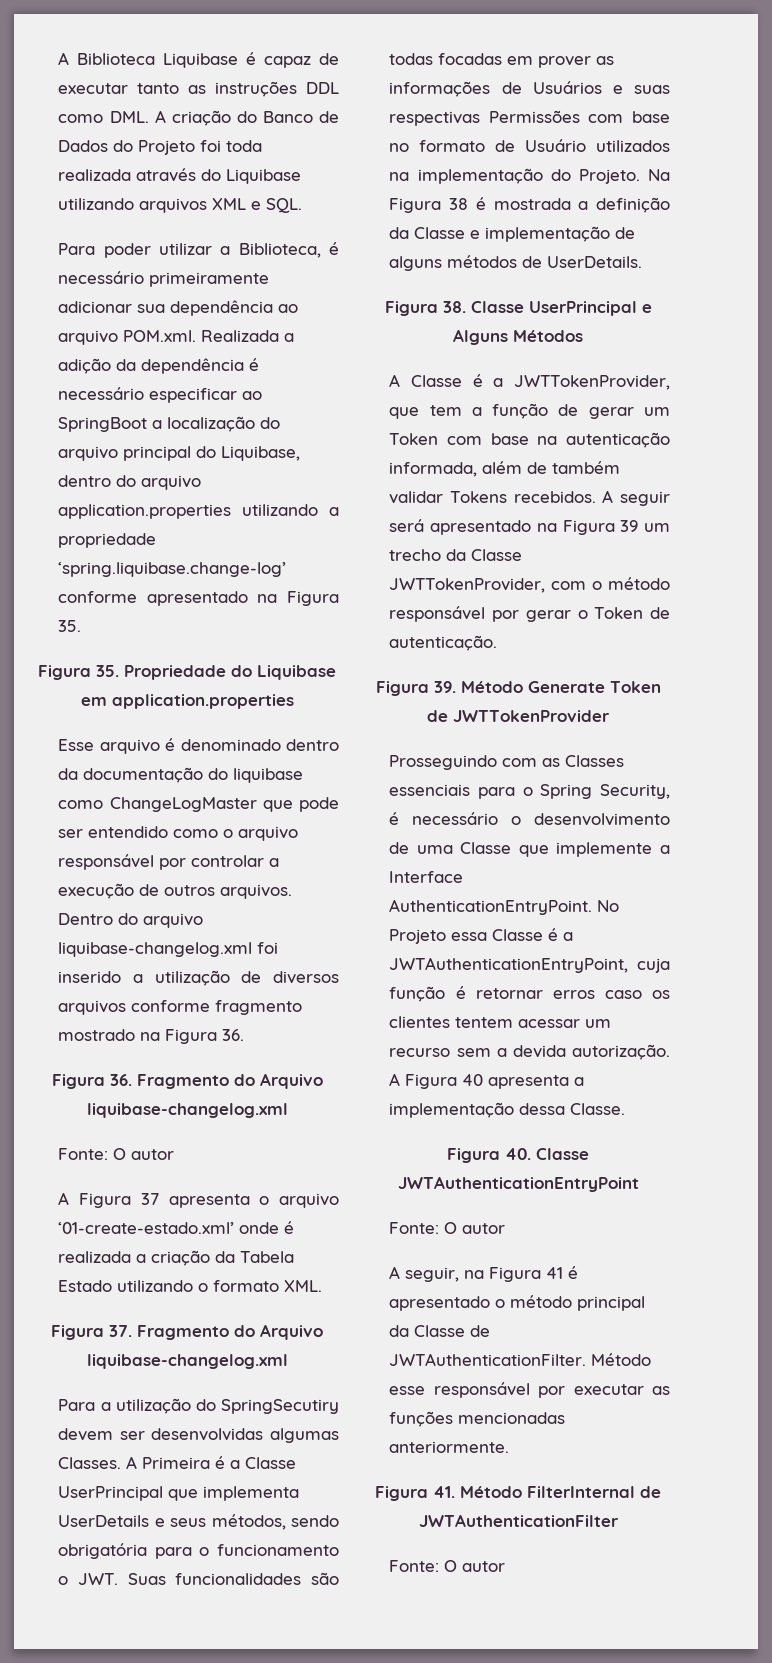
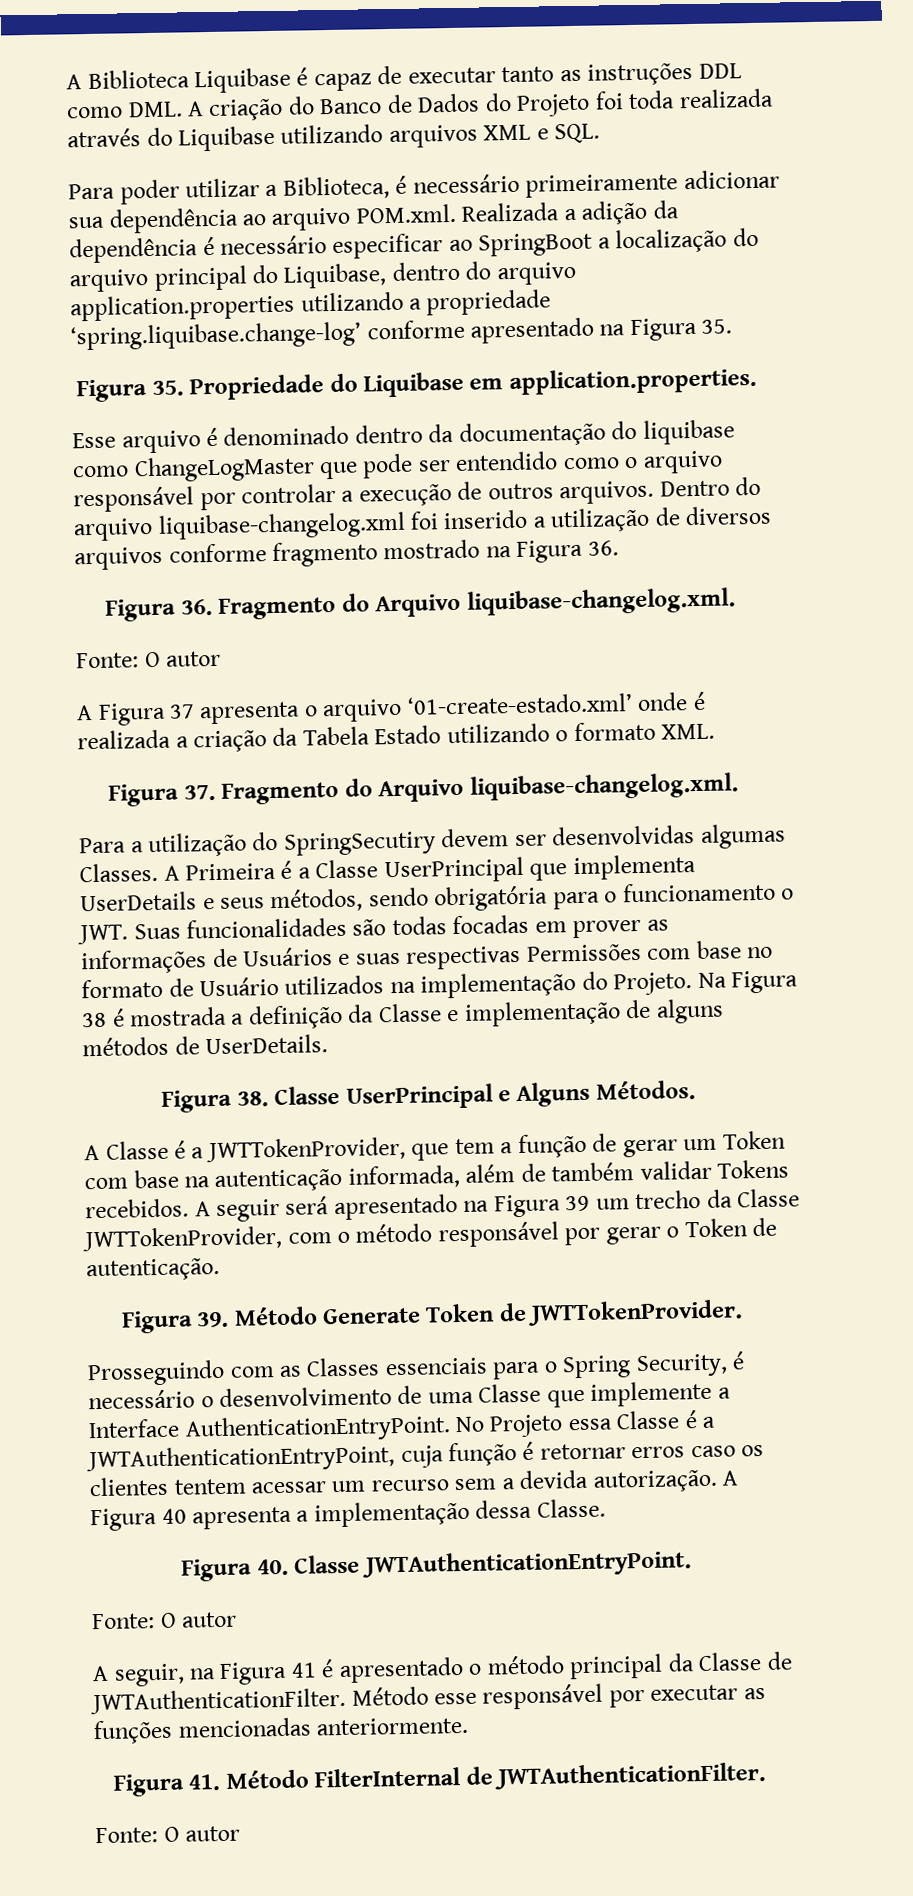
- Figura 35. Propriedade do Liquibase em application.properties
+ Figura 35. Propriedade do Liquibase em application.properties.
- Figura 36. Fragmento do Arquivo liquibase-changelog.xml
+ Figura 36. Fragmento do Arquivo liquibase-changelog.xml.
- Figura 37. Fragmento do Arquivo liquibase-changelog.xml
+ Figura 37. Fragmento do Arquivo liquibase-changelog.xml.
- Figura 38. Classe UserPrincipal e Alguns Métodos
+ Figura 38. Classe UserPrincipal e Alguns Métodos.
- Figura 39. Método Generate Token de JWTTokenProvider
+ Figura 39. Método Generate Token de JWTTokenProvider.
- Figura 40. Classe JWTAuthenticationEntryPoint
+ Figura 40. Classe JWTAuthenticationEntryPoint.
- Figura 41. Método FilterInternal de JWTAuthenticationFilter
+ Figura 41. Método FilterInternal de JWTAuthenticationFilter.

